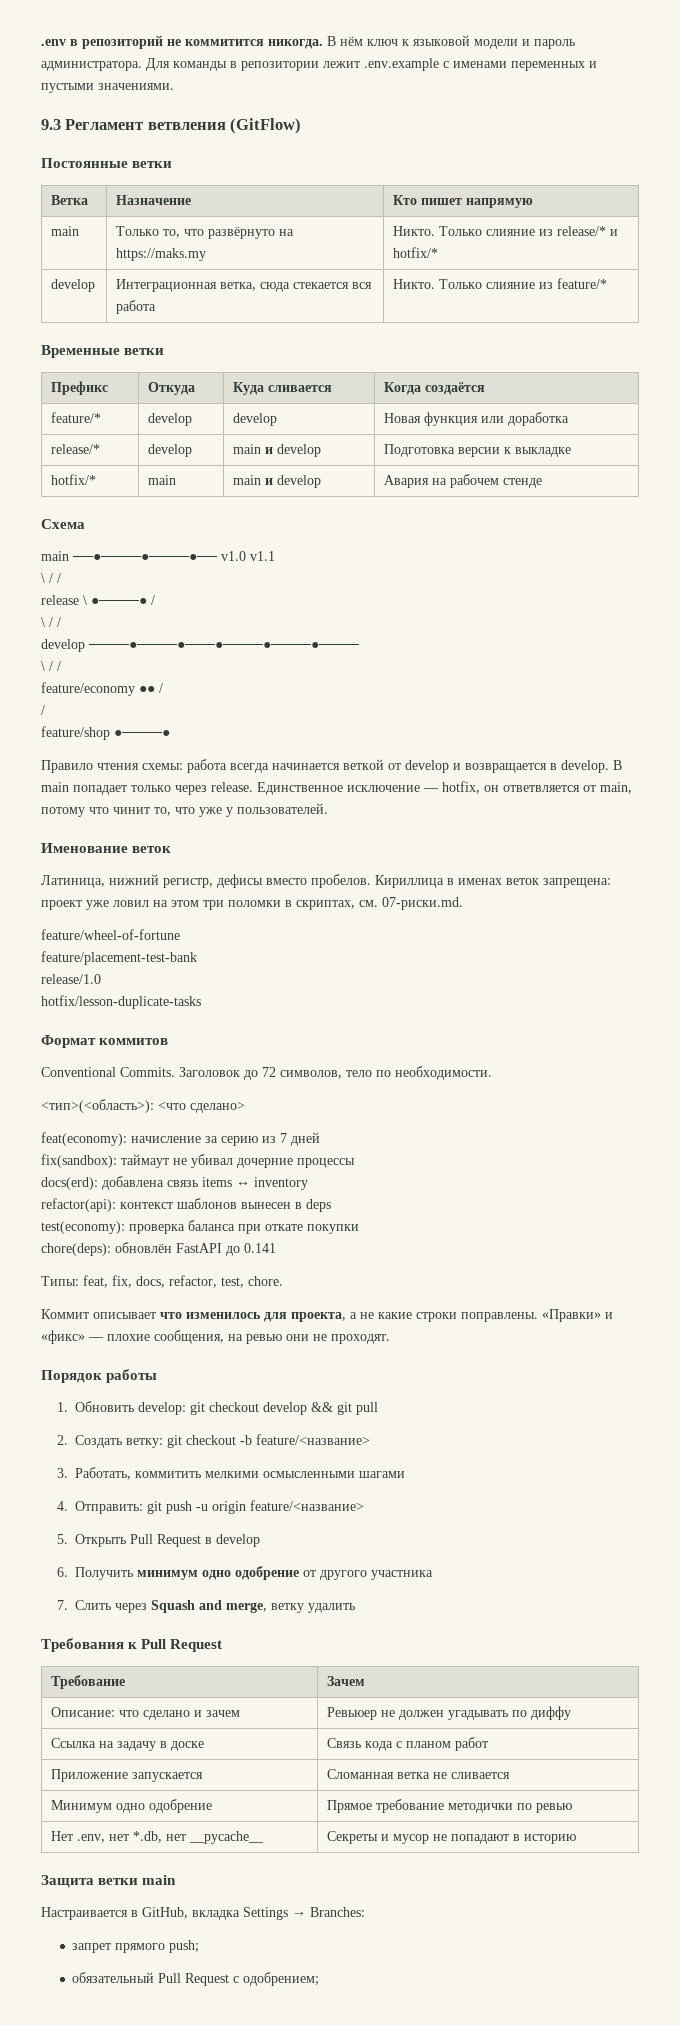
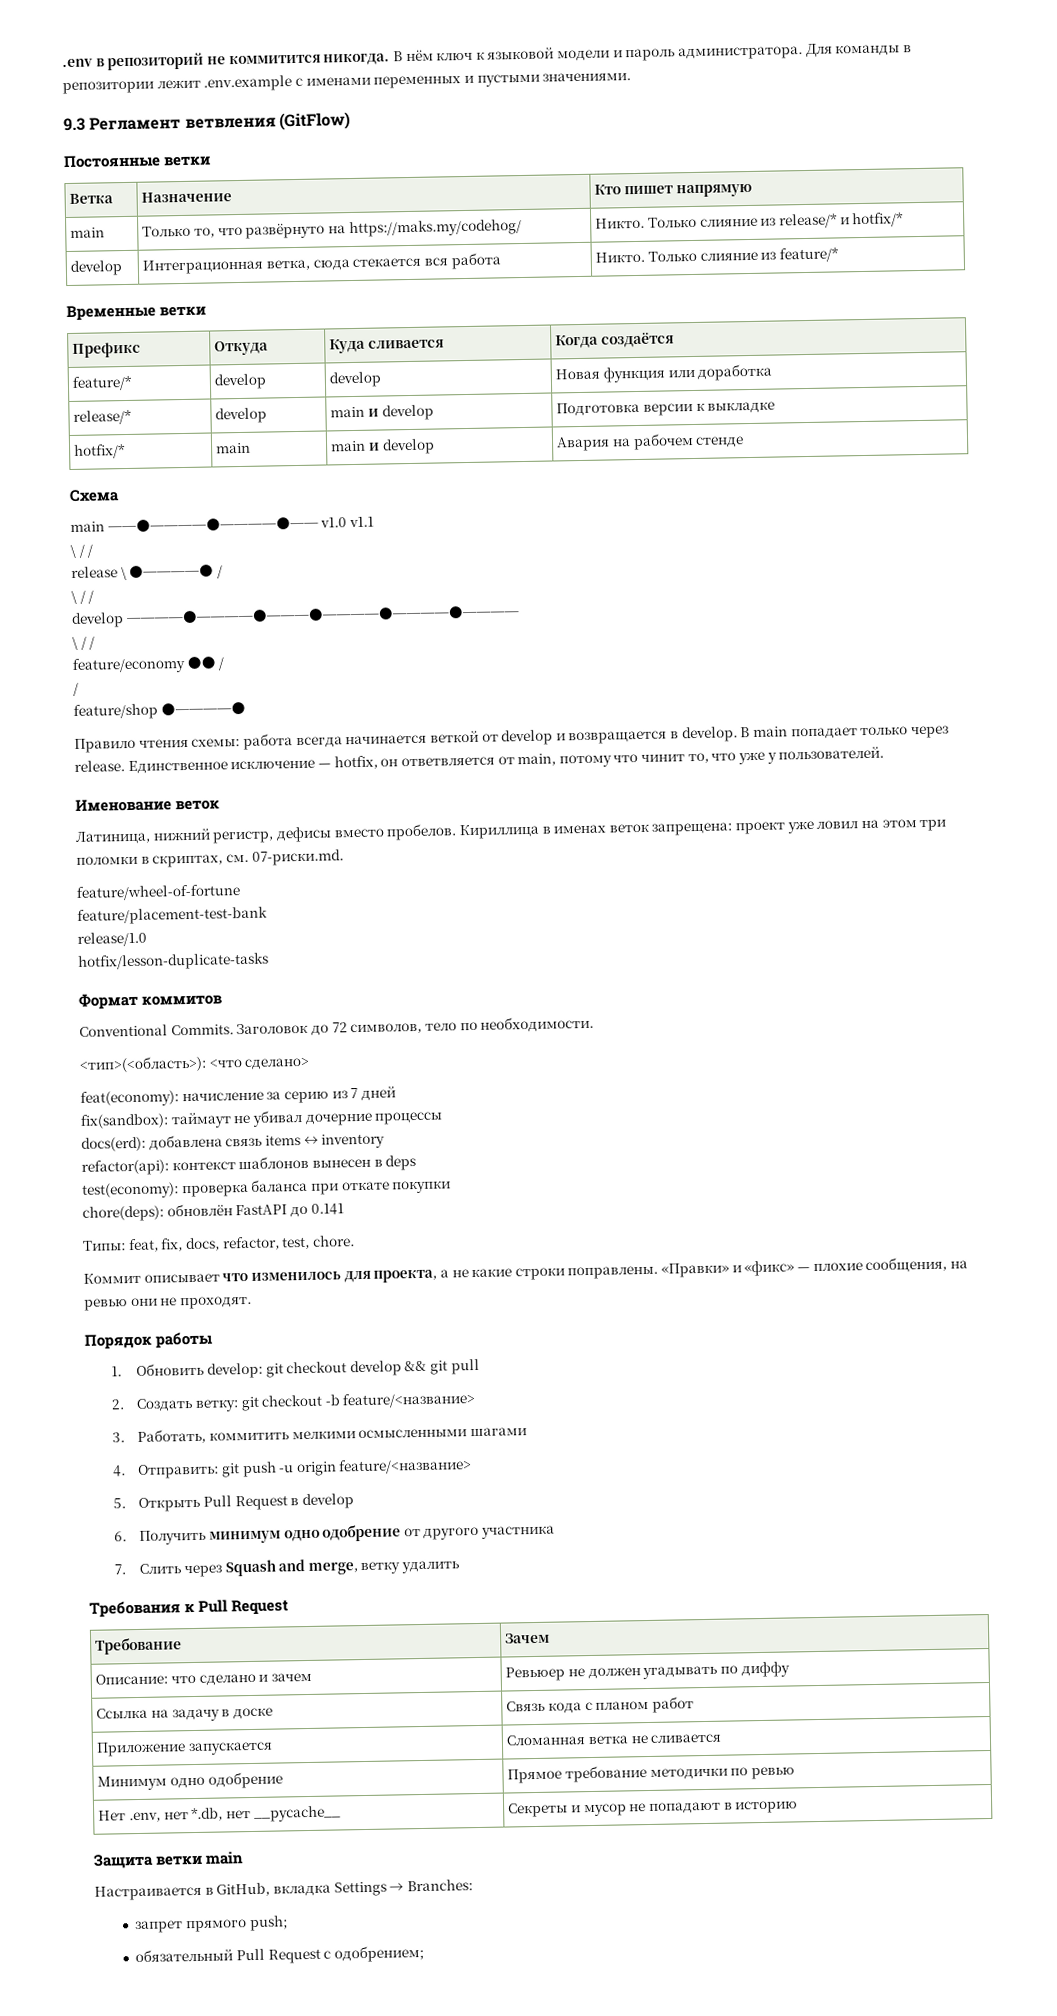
- main | Только то, что развёрнуто на https://maks.my | Никто. Только слияние из release/* и hotfix/*
+ main | Только то, что развёрнуто на https://maks.my/codehog/ | Никто. Только слияние из release/* и hotfix/*

